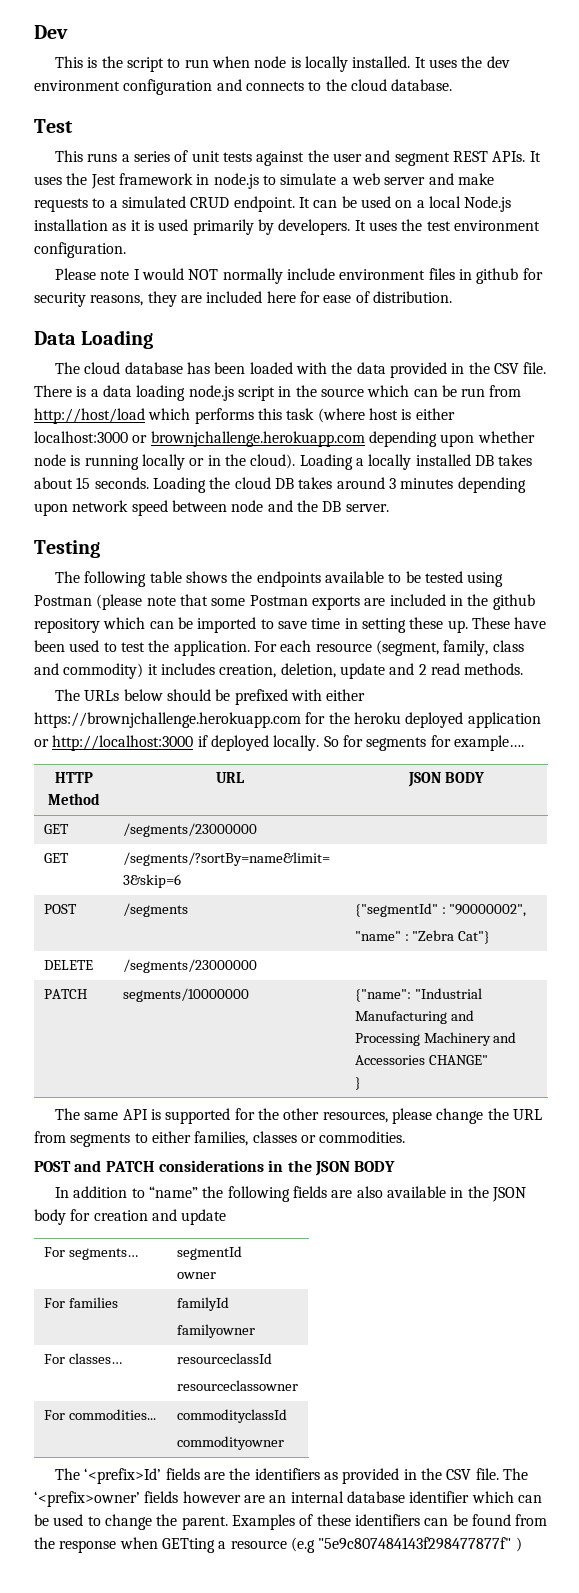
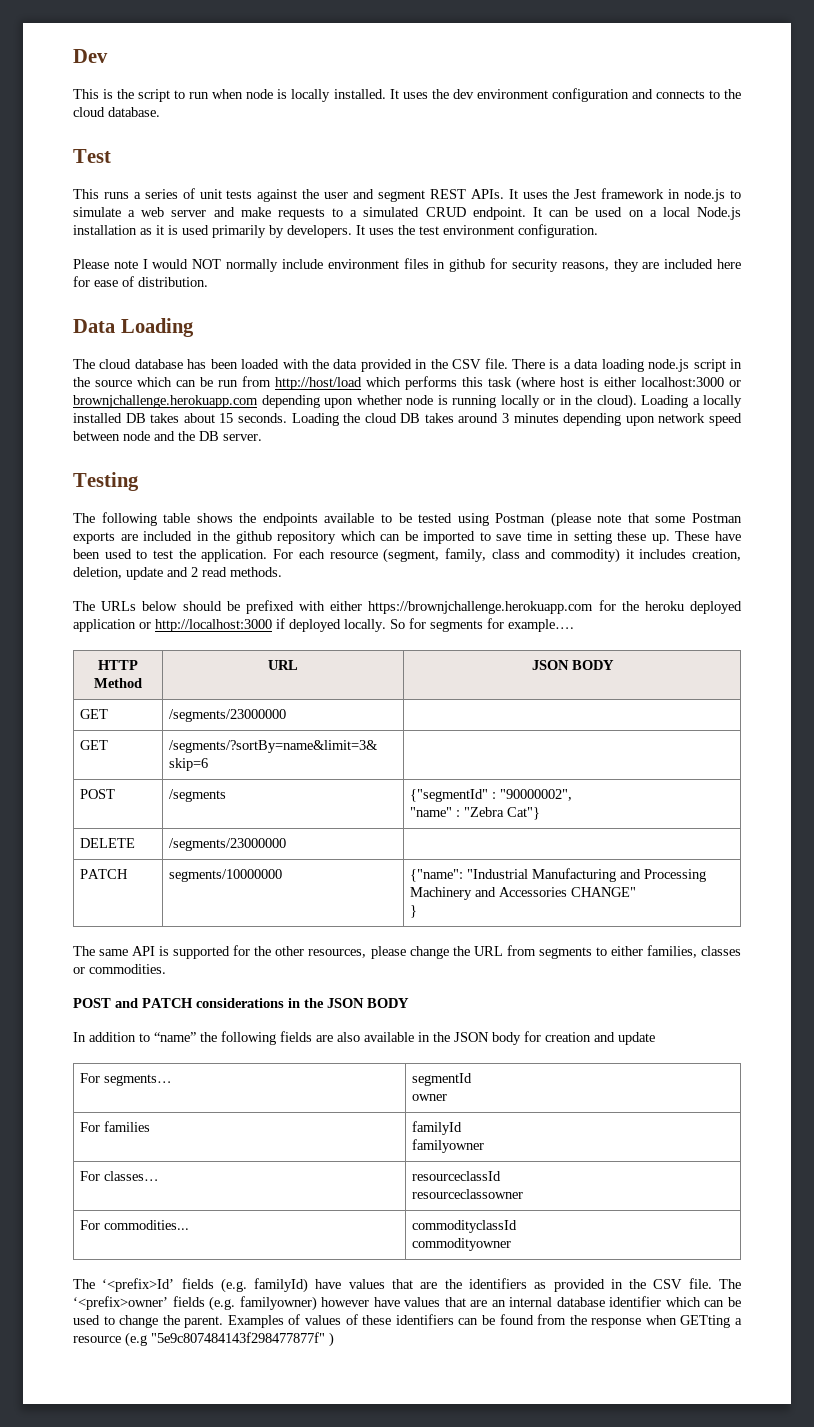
- The ‘<prefix>Id’ fields are the identifiers as provided in the CSV file.
+ The ‘<prefix>Id’ fields (e.g. familyId) have values that are the identifiers as provided in the CSV file.
- The ‘<prefix>owner’ fields however are an internal database identifier which can be used to change the parent.
+ The ‘<prefix>owner’ fields (e.g. familyowner) however have values that are an internal database identifier which can be used to change the parent.
- Examples of these identifiers can be found from the response when GETting a resource (e.g "5e9c807484143f298477877f" )
+ Examples of values of these identifiers can be found from the response when GETting a resource (e.g "5e9c807484143f298477877f" )

